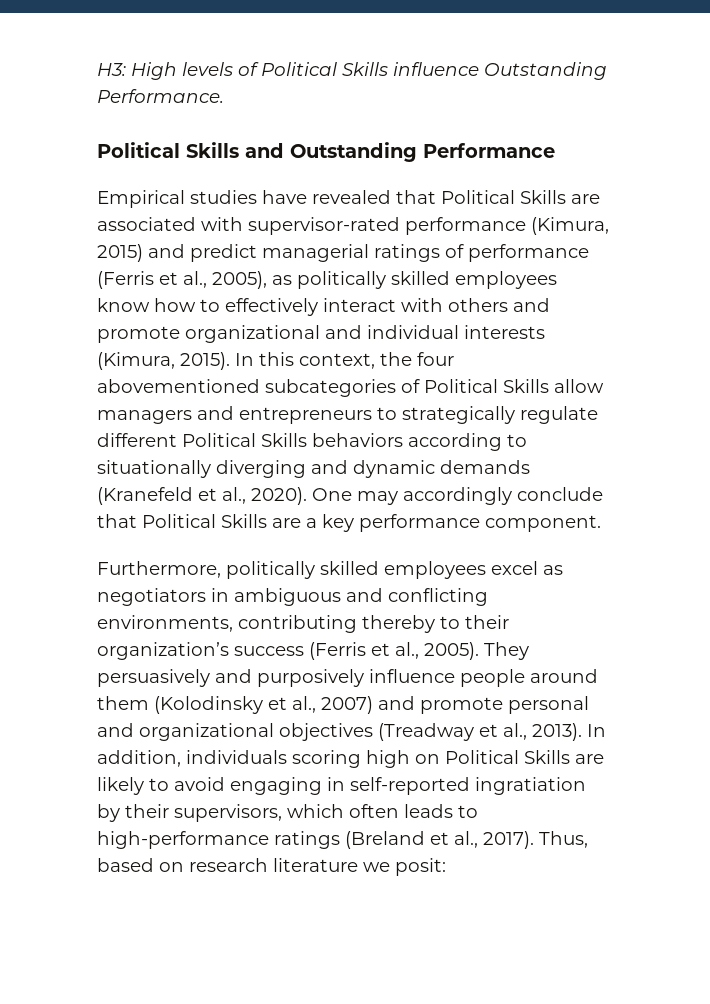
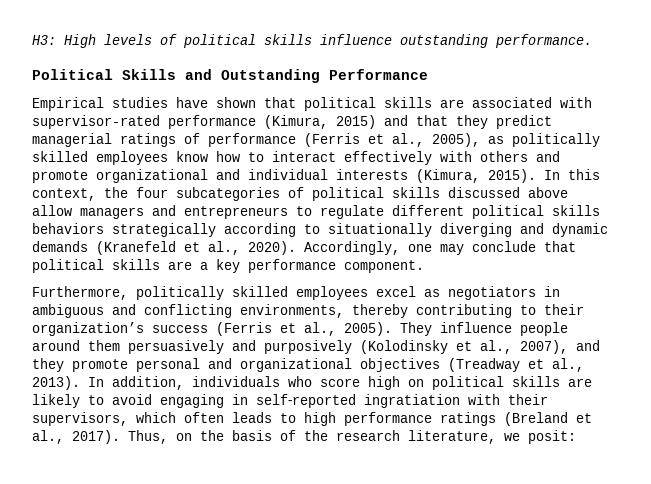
- H3: High levels of Political Skills influence Outstanding Performance.
+ H3: High levels of political skills influence outstanding performance.
- Empirical studies have revealed that Political Skills are associated with supervisor-rated performance (Kimura, 2015) and predict managerial ratings of performance (Ferris et al., 2005), as politically skilled employees know how to effectively interact with others and promote organizational and individual interests (Kimura, 2015).
+ Empirical studies have shown that political skills are associated with supervisor-rated performance (Kimura, 2015) and that they predict managerial ratings of performance (Ferris et al., 2005), as politically skilled employees know how to interact effectively with others and promote organizational and individual interests (Kimura, 2015).
- In this context, the four abovementioned subcategories of Political Skills allow managers and entrepreneurs to strategically regulate different Political Skills behaviors according to situationally diverging and dynamic demands (Kranefeld et al., 2020).
+ In this context, the four subcategories of political skills discussed above allow managers and entrepreneurs to regulate different political skills behaviors strategically according to situationally diverging and dynamic demands (Kranefeld et al., 2020).
- One may accordingly conclude that Political Skills are a key performance component.
+ Accordingly, one may conclude that political skills are a key performance component.
- Furthermore, politically skilled employees excel as negotiators in ambiguous and conflicting environments, contributing thereby to their organization’s success (Ferris et al., 2005).
+ Furthermore, politically skilled employees excel as negotiators in ambiguous and conflicting environments, thereby contributing to their organization’s success (Ferris et al., 2005).
- They persuasively and purposively influence people around them (Kolodinsky et al., 2007) and promote personal and organizational objectives (Treadway et al., 2013).
+ They influence people around them persuasively and purposively (Kolodinsky et al., 2007), and they promote personal and organizational objectives (Treadway et al., 2013).
- In addition, individuals scoring high on Political Skills are likely to avoid engaging in self‐reported ingratiation by their supervisors, which often leads to high-performance ratings (Breland et al., 2017).
+ In addition, individuals who score high on political skills are likely to avoid engaging in self‐reported ingratiation with their supervisors, which often leads to high performance ratings (Breland et al., 2017).
- Thus, based on research literature we posit:
+ Thus, on the basis of the research literature, we posit:

